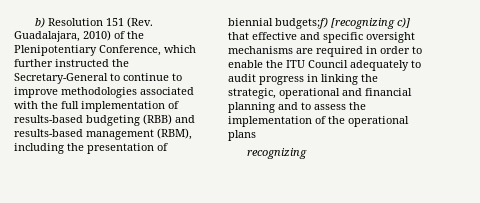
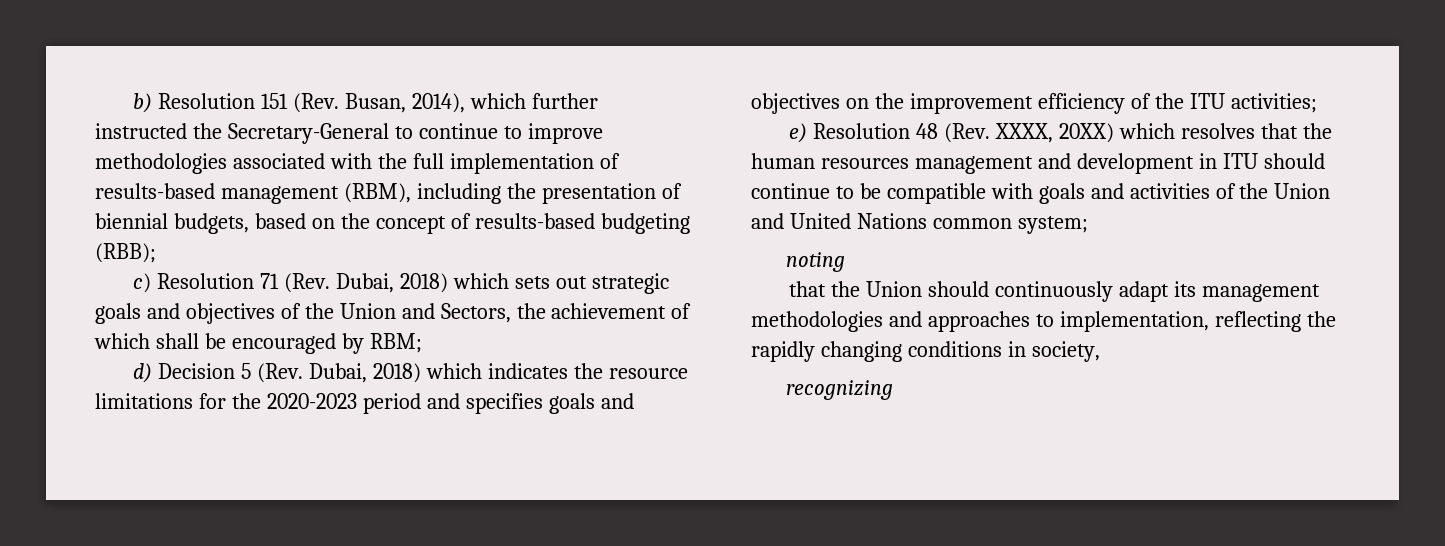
- b) Resolution 151 (Rev. Guadalajara, 2010) of the Plenipotentiary Conference, which further instructed the Secretary-General to continue to improve methodologies associated with the full implementation of results-based budgeting (RBB) and results-based management (RBM), including the presentation of biennial budgets;f) [recognizing c)] that effective and specific oversight mechanisms are required in order to enable the ITU Council adequately to audit progress in linking the strategic, operational and financial planning and to assess the implementation of the operational plans
+ b) Resolution 151 (Rev. Busan, 2014), which further instructed the Secretary-General to continue to improve methodologies associated with the full implementation of results-based management (RBM), including the presentation of biennial budgets, based on the concept of results-based budgeting (RBB);
+ c) Resolution 71 (Rev. Dubai, 2018) which sets out strategic goals and objectives of the Union and Sectors, the achievement of which shall be encouraged by RBM;
+ d) Decision 5 (Rev. Dubai, 2018) which indicates the resource limitations for the 2020-2023 period and specifies goals and objectives on the improvement efficiency of the ITU activities;
+ e) Resolution 48 (Rev. XXXX, 20XX) which resolves that the human resources management and development in ITU should continue to be compatible with goals and activities of the Union and United Nations common system;
+ noting
+ that the Union should continuously adapt its management methodologies and approaches to implementation, reflecting the rapidly changing conditions in society,

